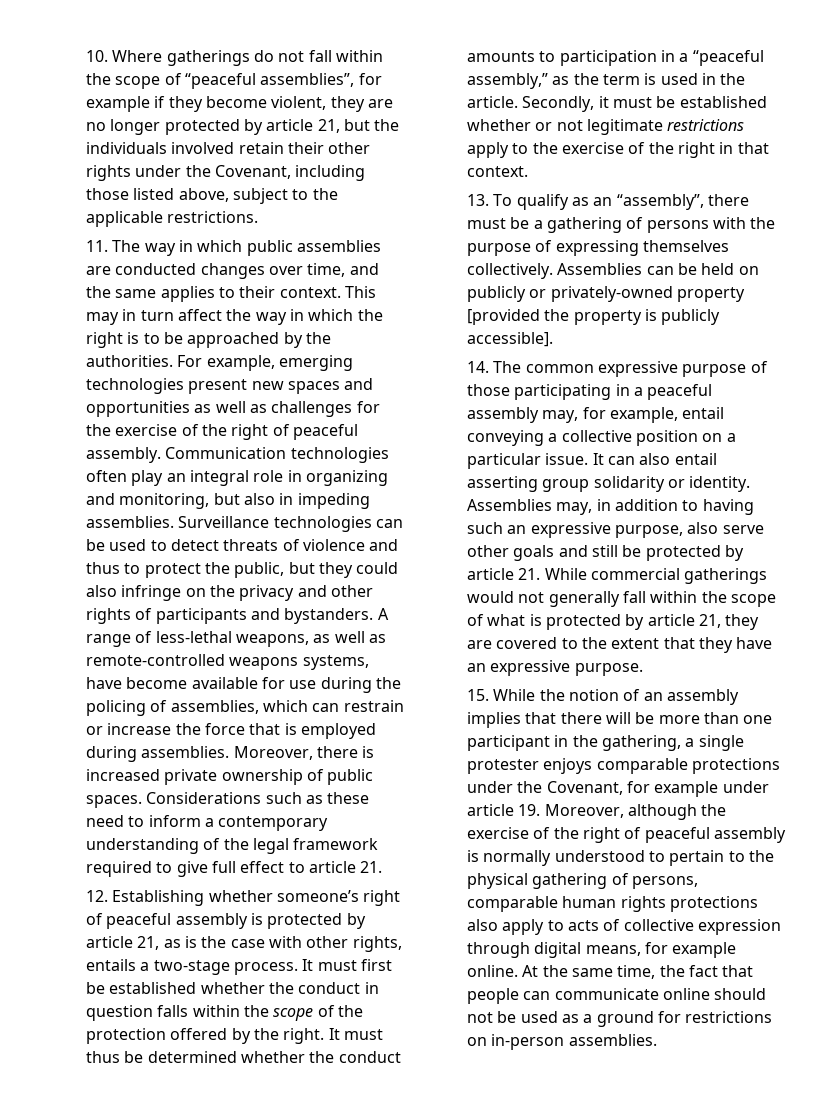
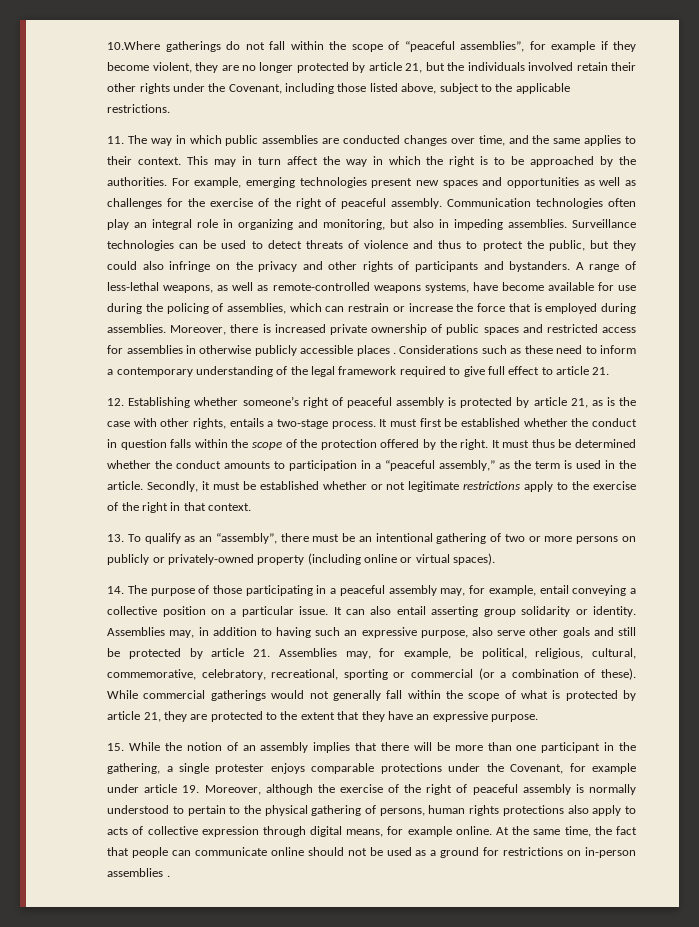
- 10. Where gatherings do not fall within the scope of “peaceful assemblies”, for example if they become violent, they are no longer protected by article 21, but the individuals involved retain their other rights under the Covenant, including those listed above, subject to the applicable restrictions.
+ 10.Where gatherings do not fall within the scope of “peaceful assemblies”, for example if they become violent, they are no longer protected by article 21, but the individuals involved retain their other rights under the Covenant, including those listed above, subject to the applicable restrictions.
- Moreover, there is increased private ownership of public spaces.
+ Moreover, there is increased private ownership of public spaces and restricted access for assemblies in otherwise publicly accessible places .
- 13. To qualify as an “assembly”, there must be a gathering of persons with the purpose of expressing themselves collectively. Assemblies can be held on publicly or privately-owned property [provided the property is publicly accessible].
+ 13. To qualify as an “assembly”, there must be an intentional gathering of two or more persons on publicly or privately-owned property (including online or virtual spaces).
- 14. The common expressive purpose of those participating in a peaceful assembly may, for example, entail conveying a collective position on a particular issue.
+ 14. The purpose of those participating in a peaceful assembly may, for example, entail conveying a collective position on a particular issue.
- Assemblies may, in addition to having such an expressive purpose, also serve other goals and still be protected by article 21. While commercial gatherings would not generally fall within the scope of what is protected by article 21, they are covered to the extent that they have an expressive purpose.
+ Assemblies may, in addition to having such an expressive purpose, also serve other goals and still be protected by article 21. Assemblies may, for example, be political, religious, cultural, commemorative, celebratory, recreational, sporting or commercial (or a combination of these). While commercial gatherings would not generally fall within the scope of what is protected by article 21, they are protected to the extent that they have an expressive purpose.
- 15. While the notion of an assembly implies that there will be more than one participant in the gathering, a single protester enjoys comparable protections under the Covenant, for example under article 19. Moreover, although the exercise of the right of peaceful assembly is normally understood to pertain to the physical gathering of persons, comparable human rights protections also apply to acts of collective expression through digital means, for example online.
+ 15. While the notion of an assembly implies that there will be more than one participant in the gathering, a single protester enjoys comparable protections under the Covenant, for example under article 19. Moreover, although the exercise of the right of peaceful assembly is normally understood to pertain to the physical gathering of persons, human rights protections also apply to acts of collective expression through digital means, for example online.
- At the same time, the fact that people can communicate online should not be used as a ground for restrictions on in-person assemblies.
+ At the same time, the fact that people can communicate online should not be used as a ground for restrictions on in-person assemblies .

